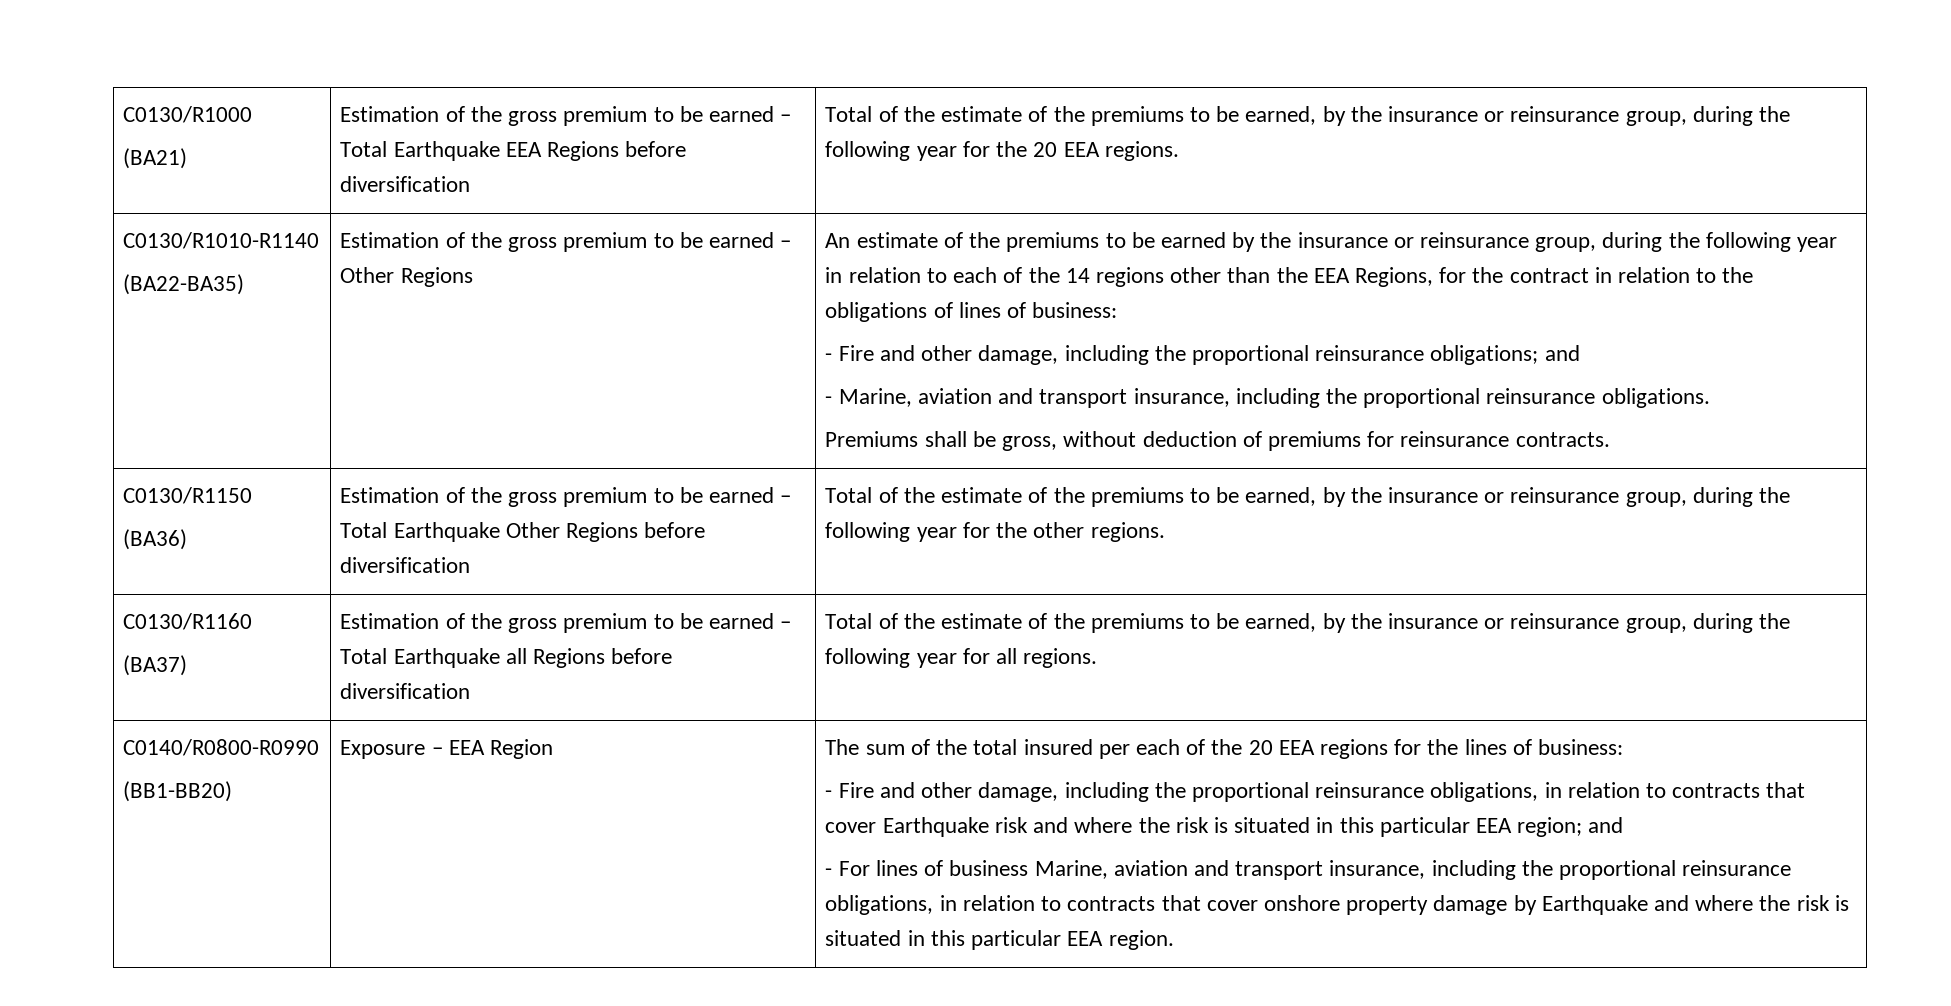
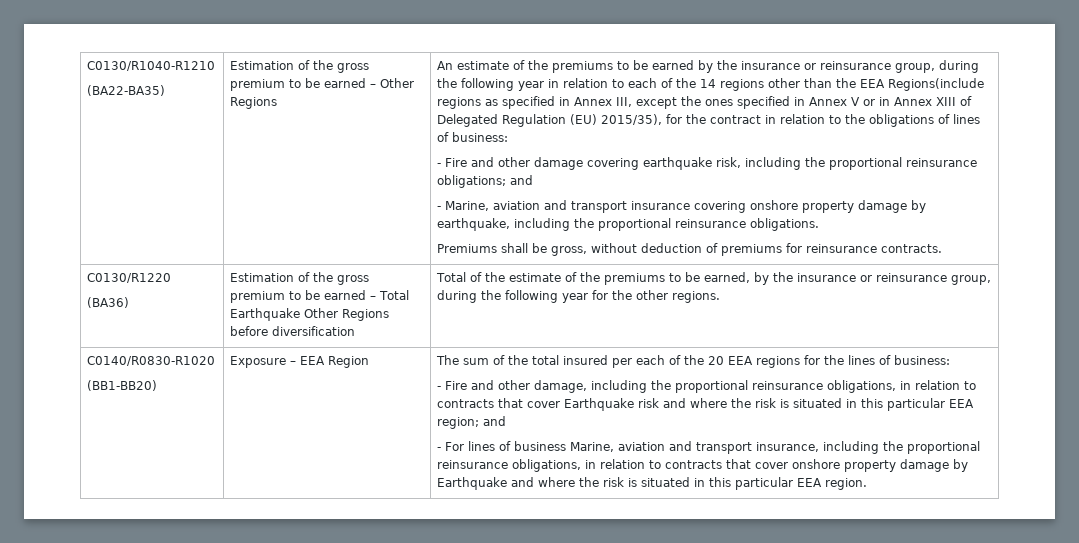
- C0130/R1000
- (BA21) | Estimation of the gross premium to be earned – Total Earthquake EEA Regions before diversification | Total of the estimate of the premiums to be earned, by the insurance or reinsurance group, during the following year for the 20 EEA regions.
- C0130/R1010-R1140
+ C0130/R1040-R1210
- An estimate of the premiums to be earned by the insurance or reinsurance group, during the following year in relation to each of the 14 regions other than the EEA Regions, for the contract in relation to the obligations of lines of business:
+ An estimate of the premiums to be earned by the insurance or reinsurance group, during the following year in relation to each of the 14 regions other than the EEA Regions(include regions as specified in Annex III, except the ones specified in Annex V or in Annex XIII of Delegated Regulation (EU) 2015/35), for the contract in relation to the obligations of lines of business:
- - Fire and other damage, including the proportional reinsurance obligations; and
+ - Fire and other damage covering earthquake risk, including the proportional reinsurance obligations; and
- - Marine, aviation and transport insurance, including the proportional reinsurance obligations.
+ - Marine, aviation and transport insurance covering onshore property damage by earthquake, including the proportional reinsurance obligations.
- C0130/R1150
+ C0130/R1220
- C0130/R1160
- (BA37) | Estimation of the gross premium to be earned – Total Earthquake all Regions before diversification | Total of the estimate of the premiums to be earned, by the insurance or reinsurance group, during the following year for all regions.
- C0140/R0800-R0990
+ C0140/R0830-R1020

